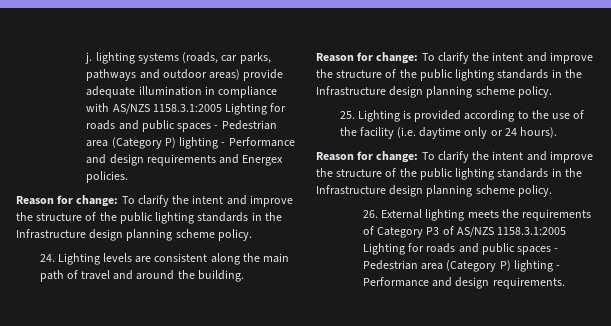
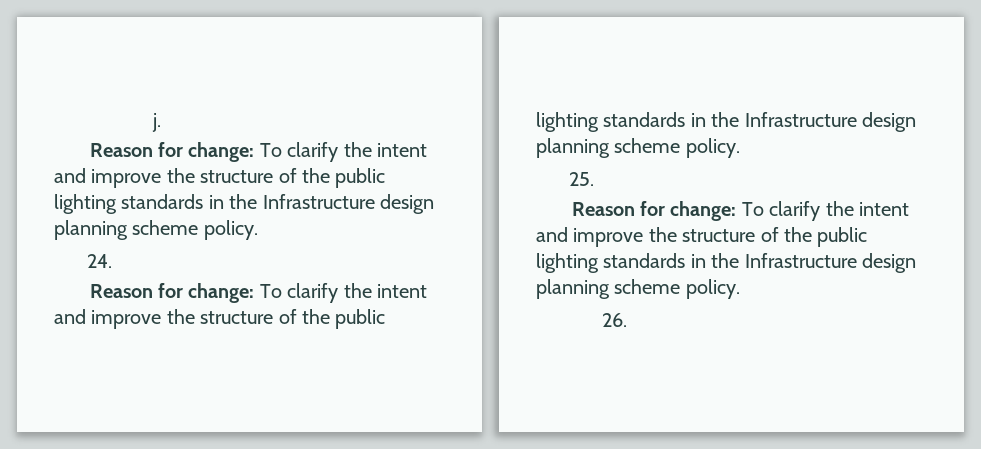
- j. lighting systems (roads, car parks, pathways and outdoor areas) provide adequate illumination in compliance with AS/NZS 1158.3.1:2005 Lighting for roads and public spaces - Pedestrian area (Category P) lighting - Performance and design requirements and Energex policies.
+ j.
- 24. Lighting levels are consistent along the main path of travel and around the building.
+ 24.
- 25. Lighting is provided according to the use of the facility (i.e. daytime only or 24 hours).
+ 25.
- 26. External lighting meets the requirements of Category P3 of AS/NZS 1158.3.1:2005 Lighting for roads and public spaces - Pedestrian area (Category P) lighting - Performance and design requirements.
+ 26.

